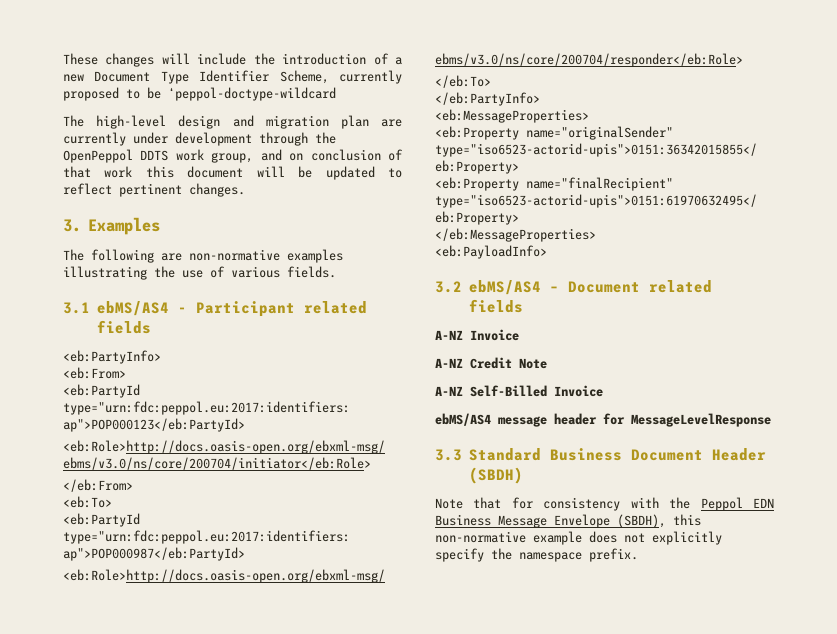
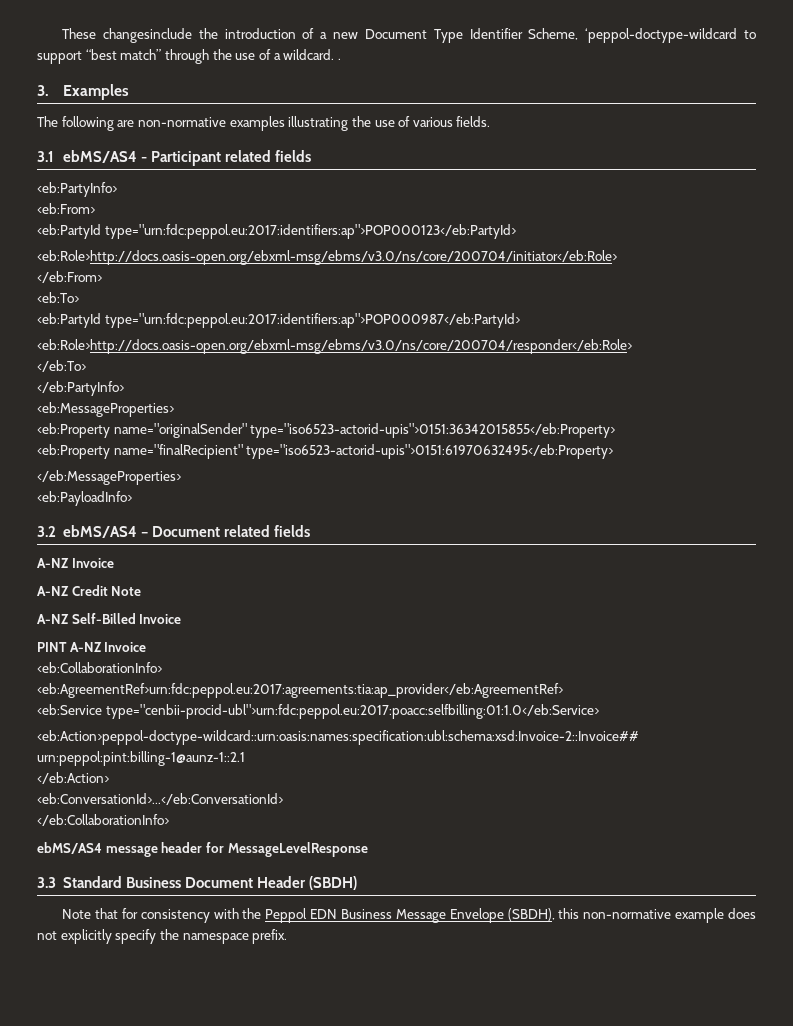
- These changes will include the introduction of a new Document Type Identifier Scheme, currently proposed to be ‘peppol-doctype-wildcard
- The high-level design and migration plan are currently under development through the OpenPeppol DDTS work group, and on conclusion of that work this document will be updated to reflect pertinent changes.
+ These changesinclude the introduction of a new Document Type Identifier Scheme, ‘peppol-doctype-wildcard to support “best match” through the use of a wildcard. .
+ PINT A-NZ Invoice
+ <eb:CollaborationInfo>
+ <eb:AgreementRef>urn:fdc:peppol.eu:2017:agreements:tia:ap_provider</eb:AgreementRef>
+ <eb:Service type="cenbii-procid-ubl">urn:fdc:peppol.eu:2017:poacc:selfbilling:01:1.0</eb:Service>
+ <eb:Action>peppol-doctype-wildcard::urn:oasis:names:specification:ubl:schema:xsd:Invoice-2::Invoice## urn:peppol:pint:billing-1@aunz-1::2.1
+ </eb:Action>
+ <eb:ConversationId>...</eb:ConversationId>
+ </eb:CollaborationInfo>

